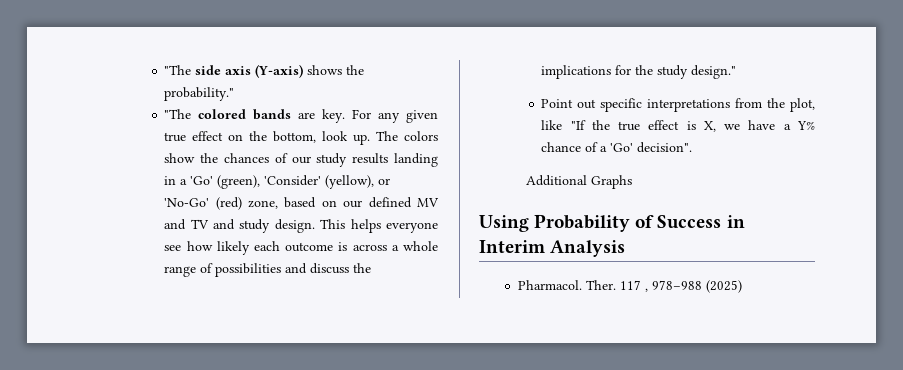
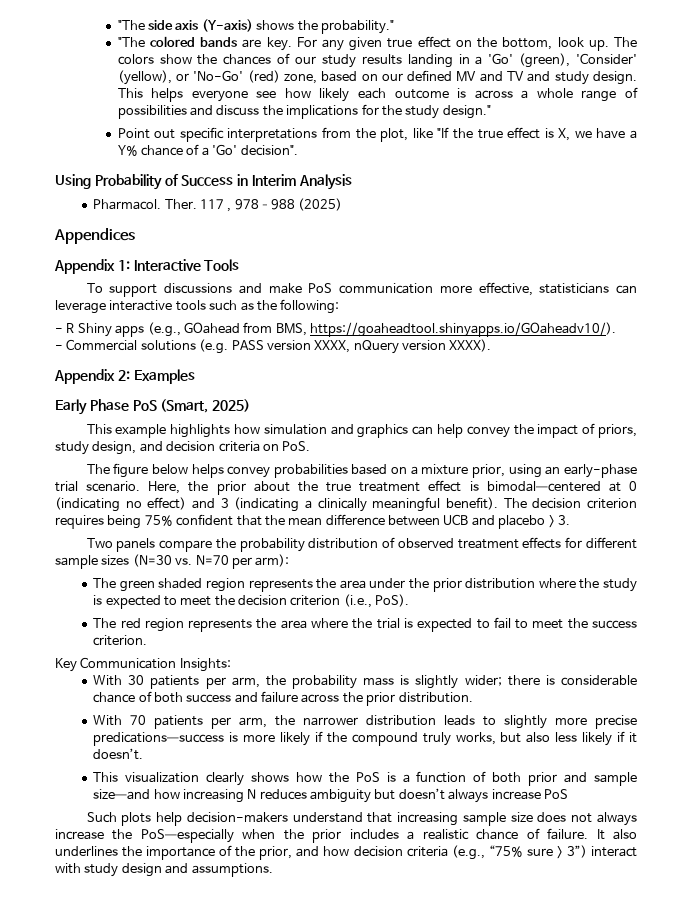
- Additional Graphs
+ Appendices
+ Appendix 1: Interactive Tools
+ To support discussions and make PoS communication more effective, statisticians can leverage interactive tools such as the following:
+ - R Shiny apps (e.g., GOahead from BMS, https://goaheadtool.shinyapps.io/GOaheadv10/).
+ - Commercial solutions (e.g. PASS version XXXX, nQuery version XXXX).
+ Appendix 2: Examples
+ Early Phase PoS (Smart, 2025)
+ This example highlights how simulation and graphics can help convey the impact of priors, study design, and decision criteria on PoS.
+ The figure below helps convey probabilities based on a mixture prior, using an early-phase trial scenario. Here, the prior about the true treatment effect is bimodal—centered at 0 (indicating no effect) and 3 (indicating a clinically meaningful benefit). The decision criterion requires being 75% confident that the mean difference between UCB and placebo > 3.
+ Two panels compare the probability distribution of observed treatment effects for different sample sizes (N=30 vs. N=70 per arm):
+ The green shaded region represents the area under the prior distribution where the study is expected to meet the decision criterion (i.e., PoS).
+ The red region represents the area where the trial is expected to fail to meet the success criterion.
+ Key Communication Insights:
+ With 30 patients per arm, the probability mass is slightly wider; there is considerable chance of both success and failure across the prior distribution.
+ With 70 patients per arm, the narrower distribution leads to slightly more precise predications—success is more likely if the compound truly works, but also less likely if it doesn’t.
+ This visualization clearly shows how the PoS is a function of both prior and sample size—and how increasing N reduces ambiguity but doesn’t always increase PoS
+ Such plots help decision-makers understand that increasing sample size does not always increase the PoS—especially when the prior includes a realistic chance of failure. It also underlines the importance of the prior, and how decision criteria (e.g., “75% sure > 3”) interact with study design and assumptions.

